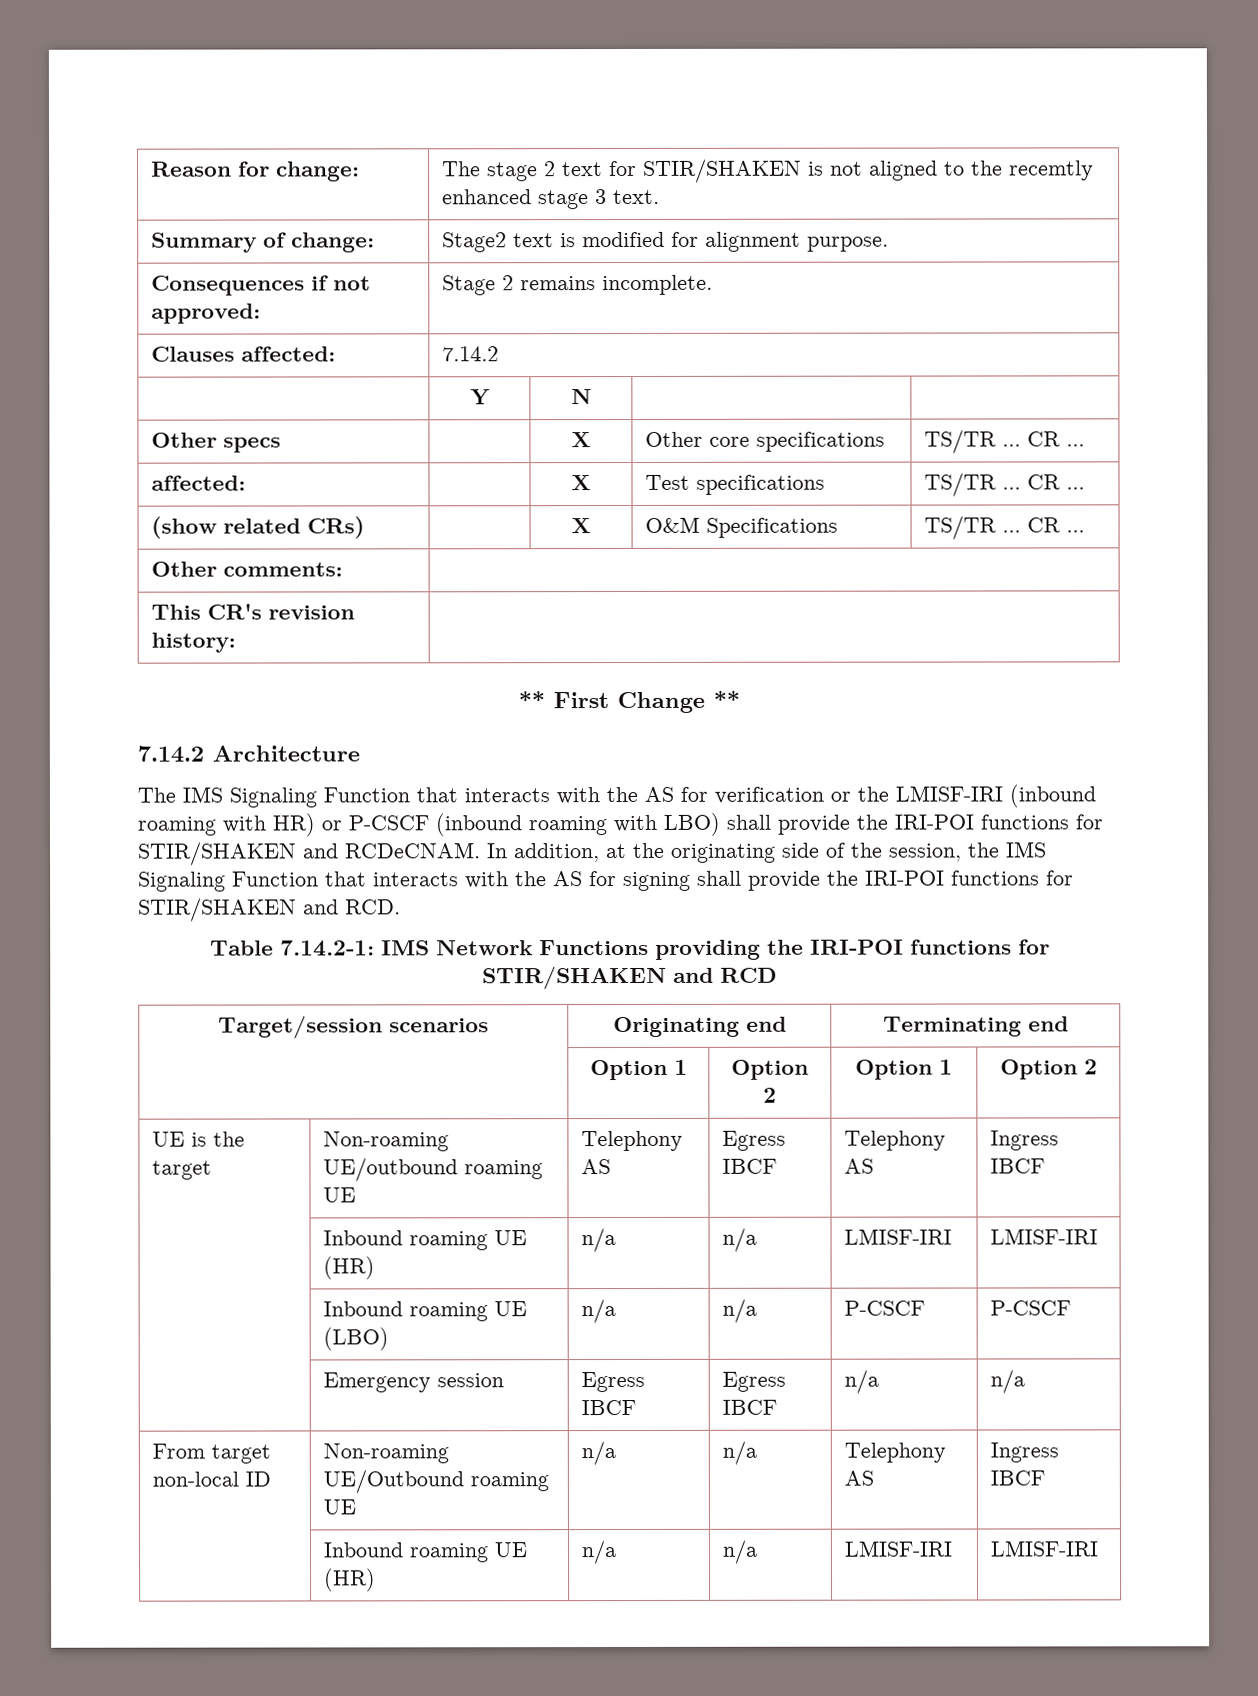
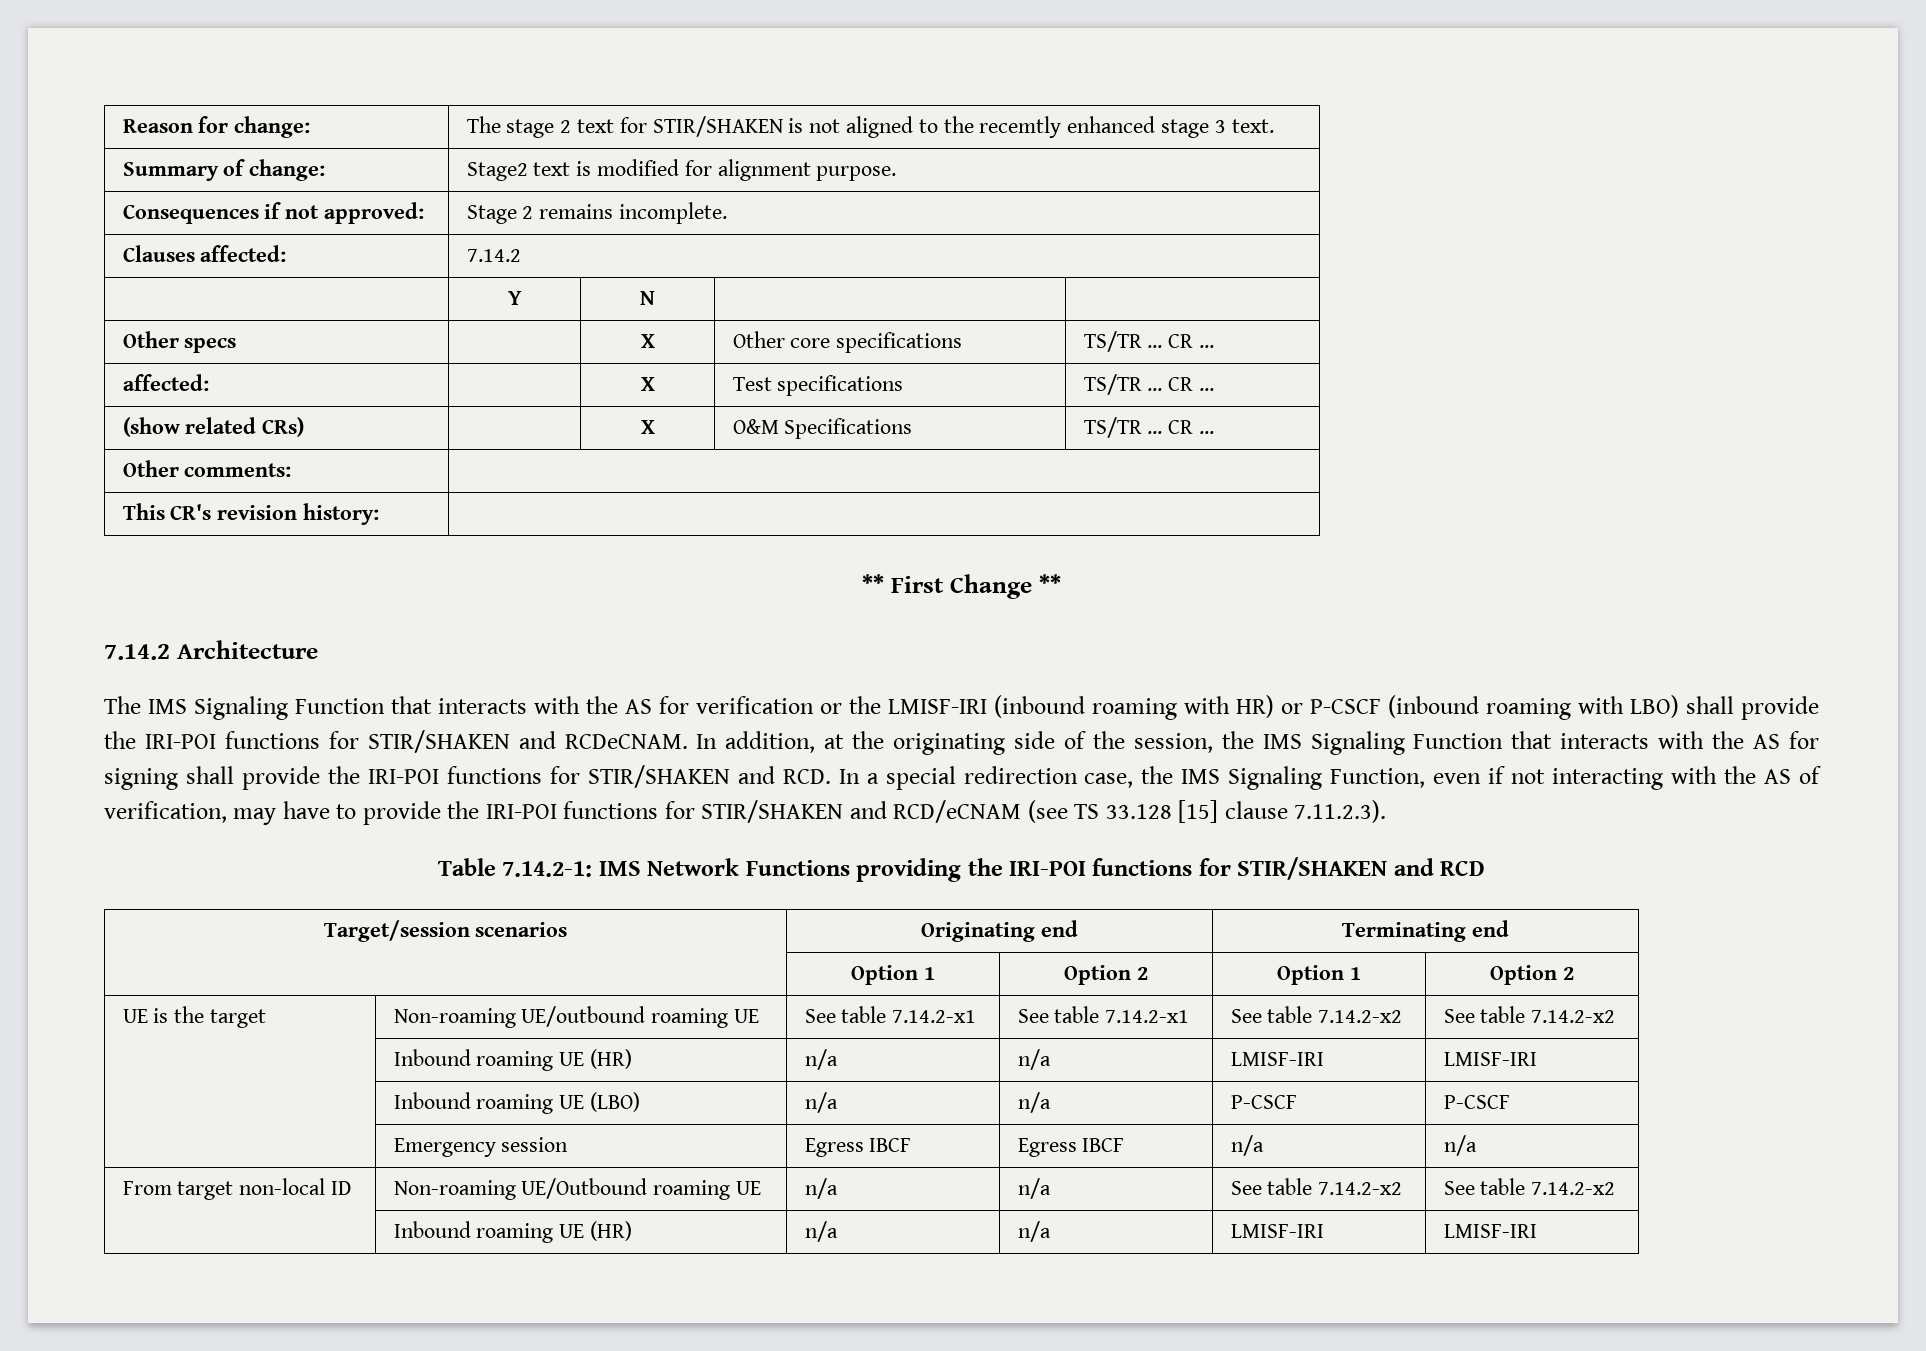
- In addition, at the originating side of the session, the IMS Signaling Function that interacts with the AS for signing shall provide the IRI-POI functions for STIR/SHAKEN and RCD.
+ In addition, at the originating side of the session, the IMS Signaling Function that interacts with the AS for signing shall provide the IRI-POI functions for STIR/SHAKEN and RCD. In a special redirection case, the IMS Signaling Function, even if not interacting with the AS of verification, may have to provide the IRI-POI functions for STIR/SHAKEN and RCD/eCNAM (see TS 33.128 [15] clause 7.11.2.3).
- UE is the target | Non-roaming UE/outbound roaming UE | Telephony AS | Egress IBCF | Telephony AS | Ingress IBCF
+ UE is the target | Non-roaming UE/outbound roaming UE | See table 7.14.2-x1 | See table 7.14.2-x1 | See table 7.14.2-x2 | See table 7.14.2-x2
- From target non-local ID | Non-roaming UE/Outbound roaming UE | n/a | n/a | Telephony AS | Ingress IBCF
+ From target non-local ID | Non-roaming UE/Outbound roaming UE | n/a | n/a | See table 7.14.2-x2 | See table 7.14.2-x2

